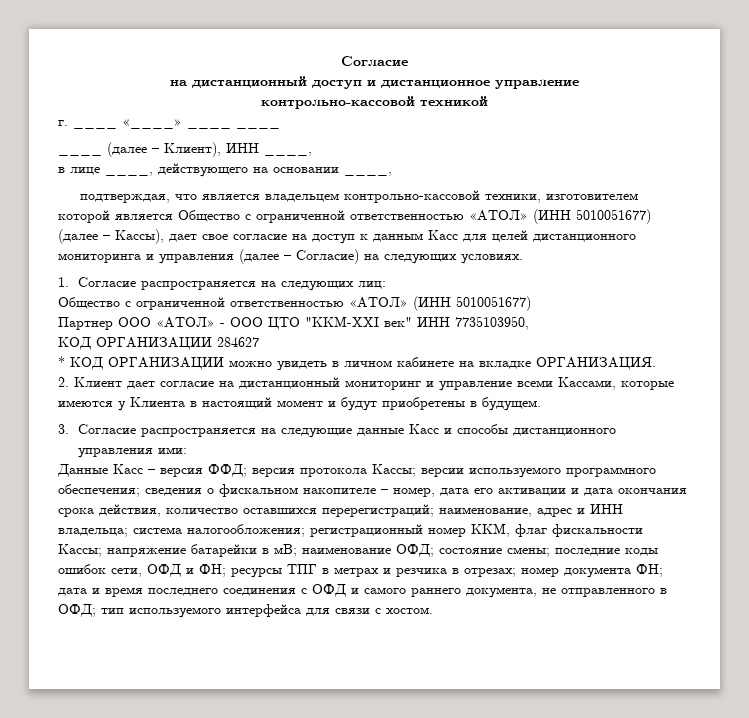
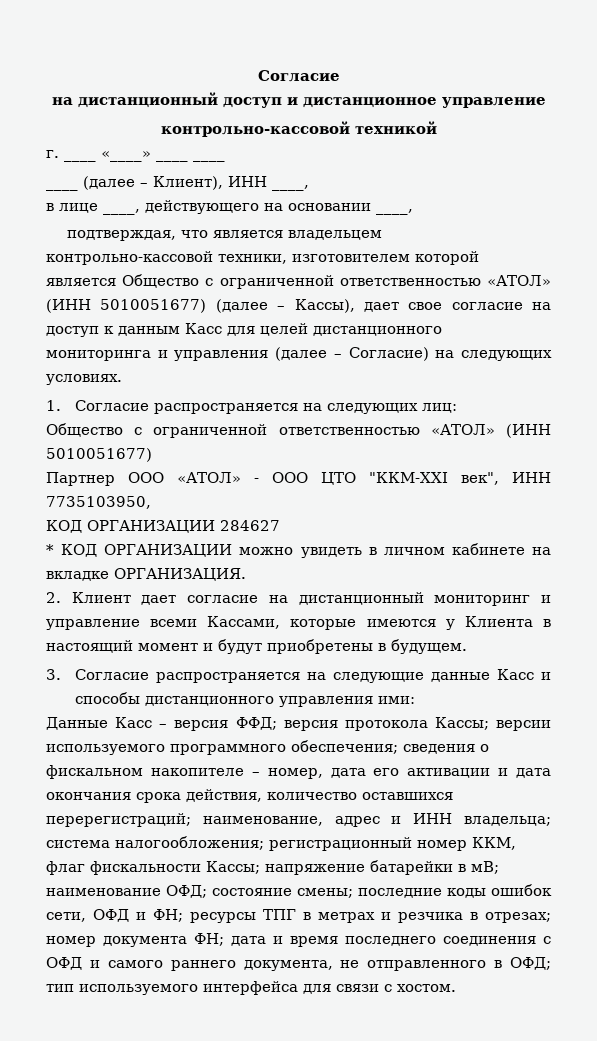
- Партнер ООО «АТОЛ» - ООО ЦТО "ККМ-XXI век" ИНН 7735103950,
+ Партнер ООО «АТОЛ» - ООО ЦТО "ККМ-XXI век", ИНН 7735103950,

